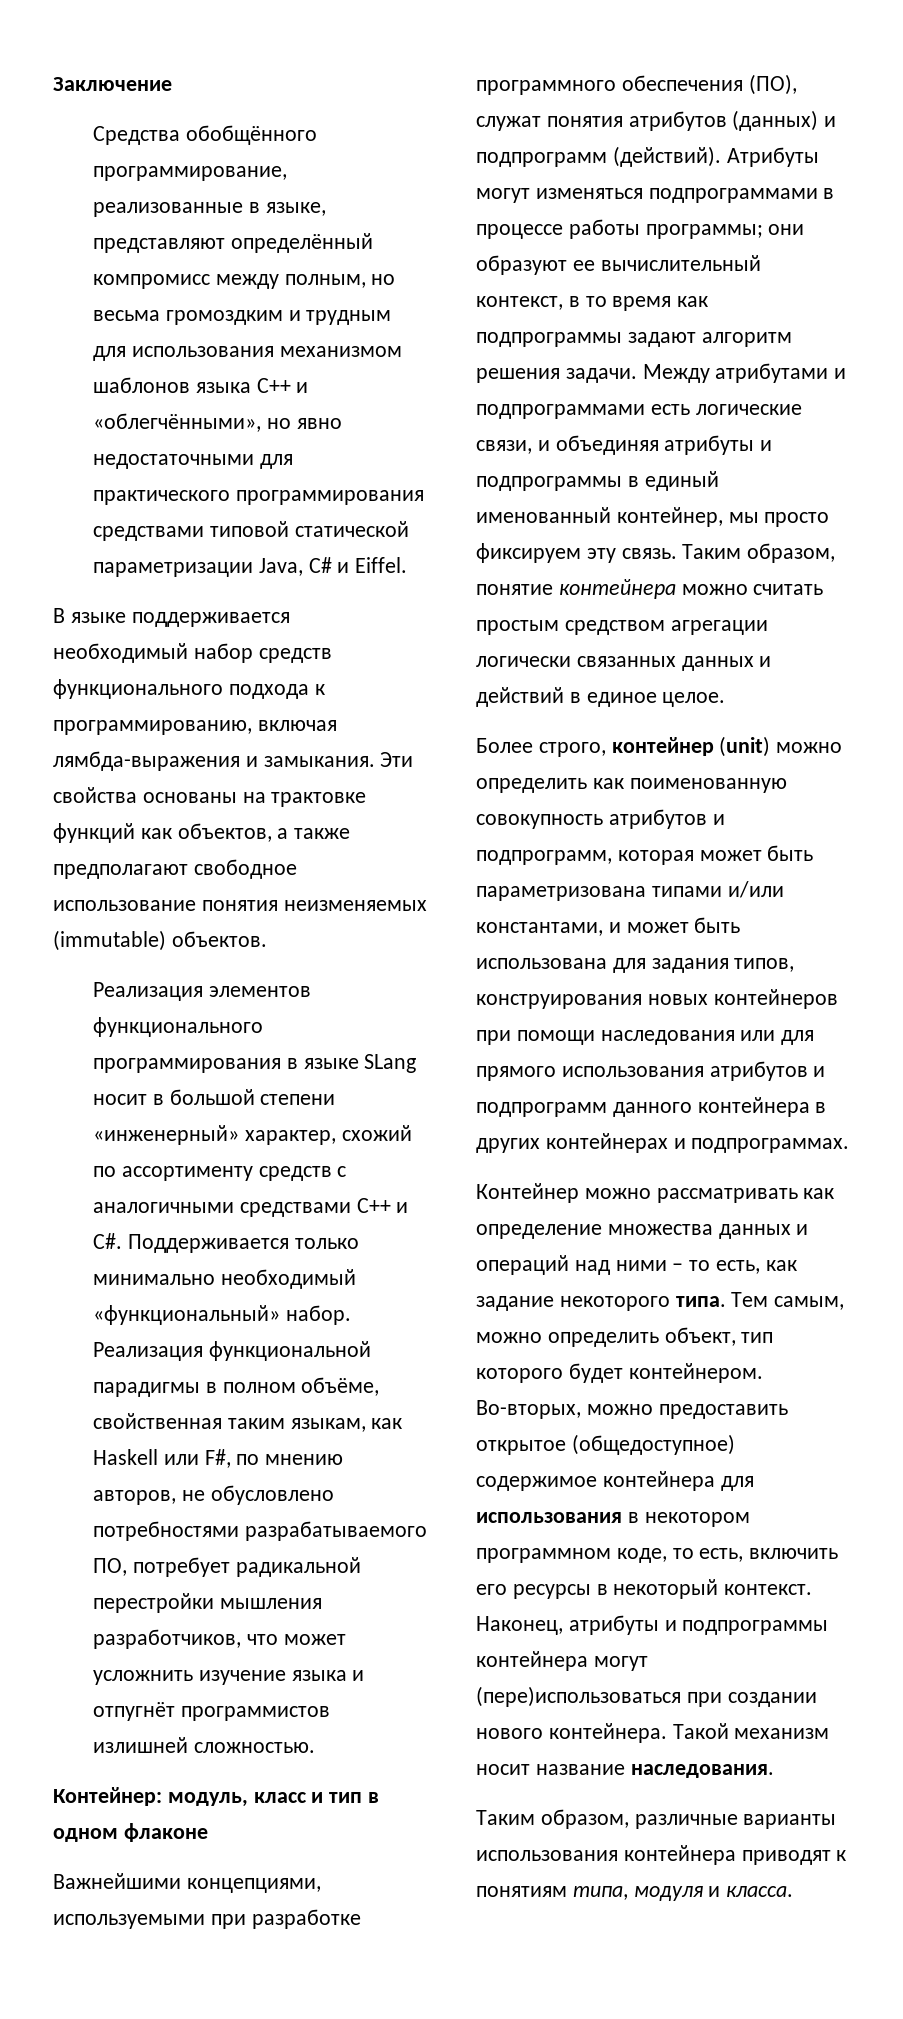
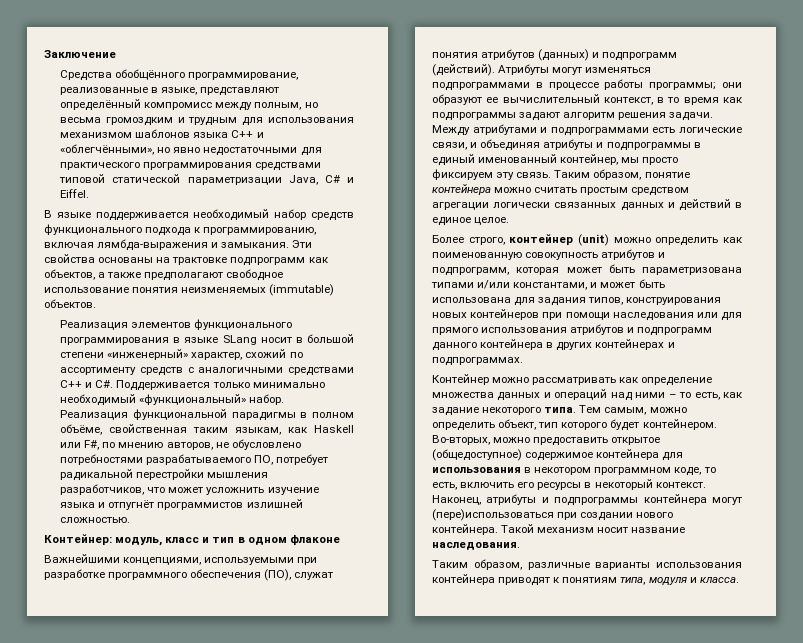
- Эти свойства основаны на трактовке функций как объектов, а также предполагают свободное использование понятия неизменяемых (immutable) объектов.
+ Эти свойства основаны на трактовке подпрограмм как объектов, а также предполагают свободное использование понятия неизменяемых (immutable) объектов.

